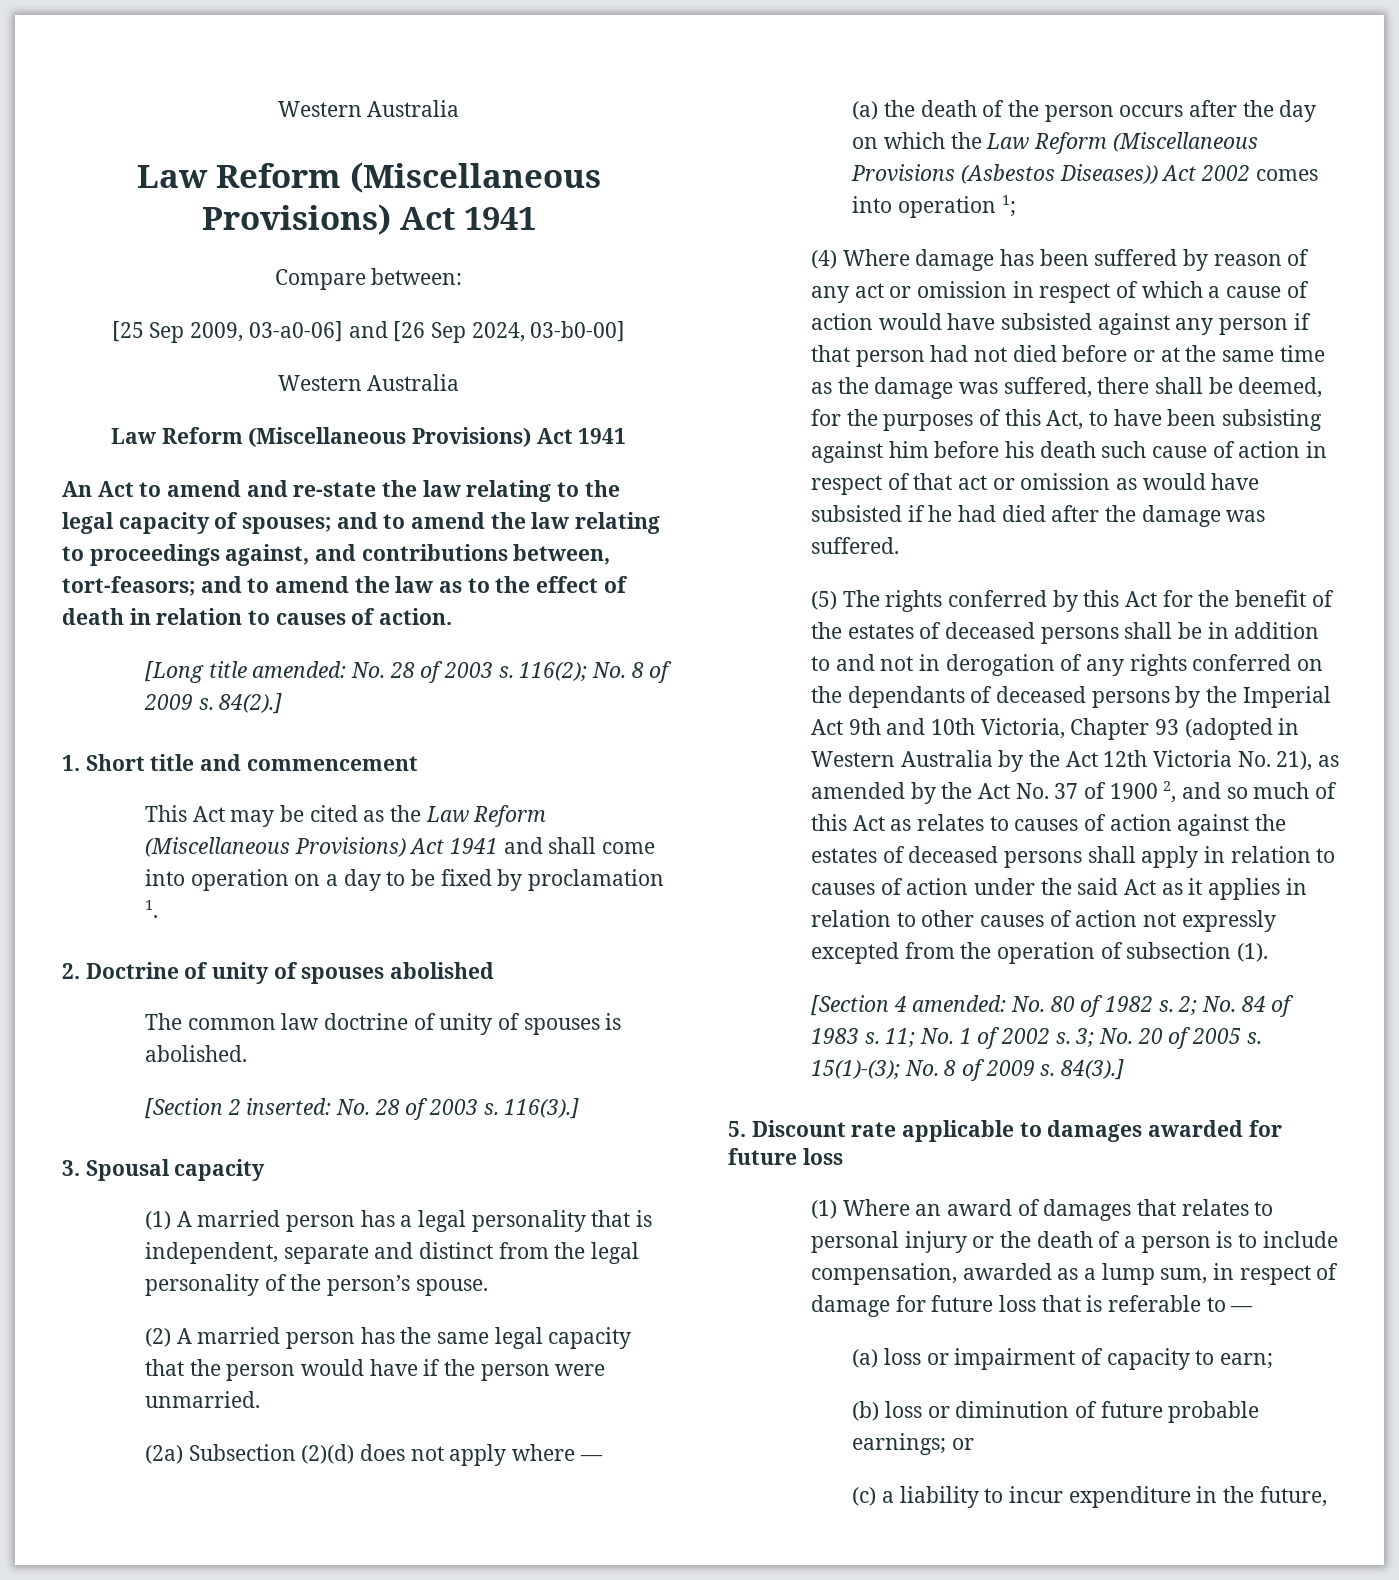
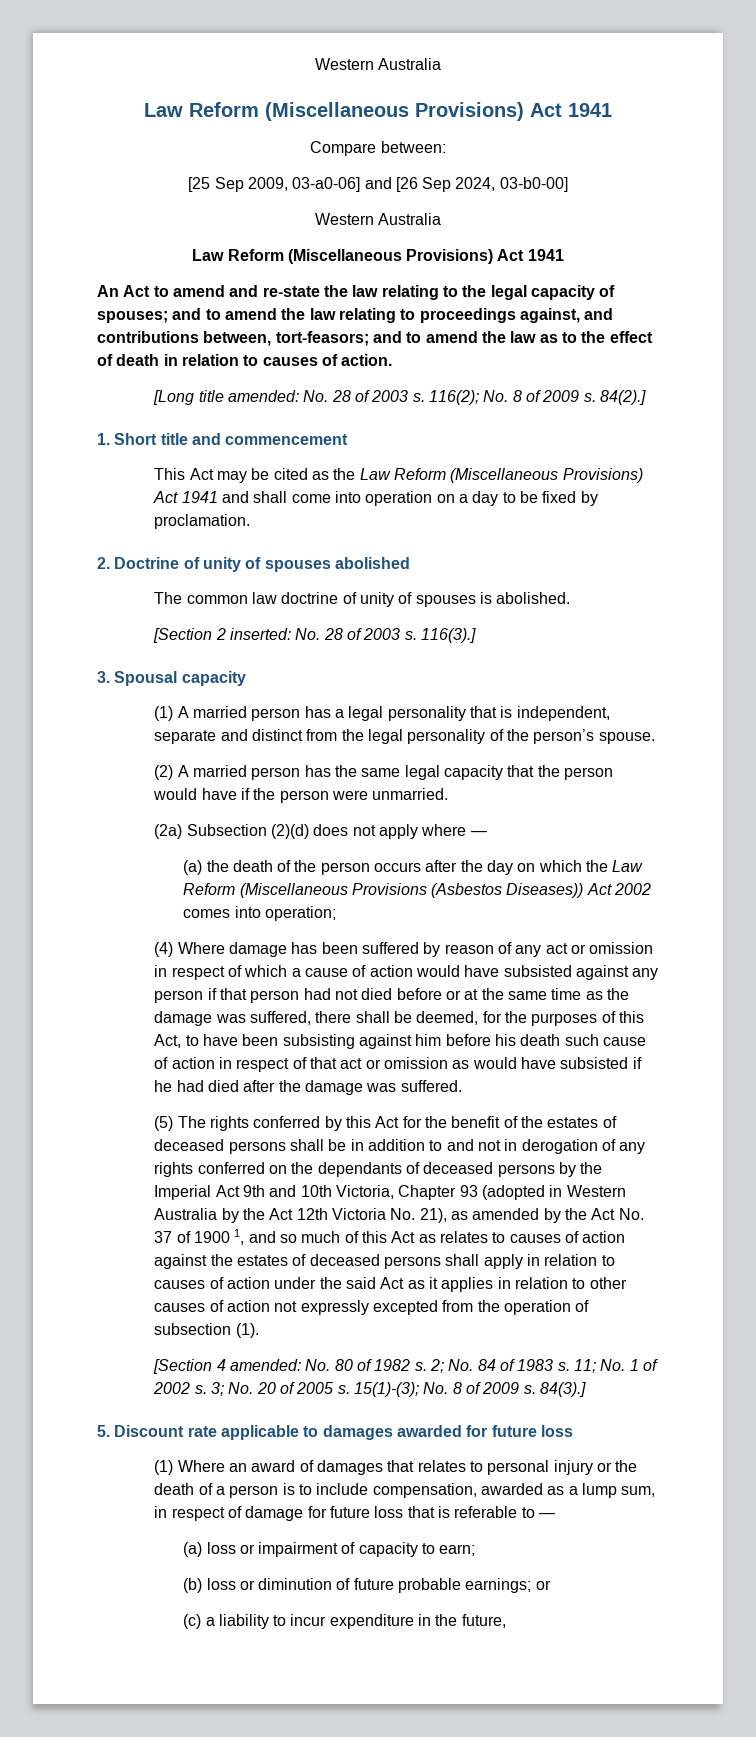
- This Act may be cited as the Law Reform (Miscellaneous Provisions) Act 1941 and shall come into operation on a day to be fixed by proclamation 1.
+ This Act may be cited as the Law Reform (Miscellaneous Provisions) Act 1941 and shall come into operation on a day to be fixed by proclamation.
- (a) the death of the person occurs after the day on which the Law Reform (Miscellaneous Provisions (Asbestos Diseases)) Act 2002 comes into operation 1;
+ (a) the death of the person occurs after the day on which the Law Reform (Miscellaneous Provisions (Asbestos Diseases)) Act 2002 comes into operation;
- (5) The rights conferred by this Act for the benefit of the estates of deceased persons shall be in addition to and not in derogation of any rights conferred on the dependants of deceased persons by the Imperial Act 9th and 10th Victoria, Chapter 93 (adopted in Western Australia by the Act 12th Victoria No. 21), as amended by the Act No. 37 of 1900 2, and so much of this Act as relates to causes of action against the estates of deceased persons shall apply in relation to causes of action under the said Act as it applies in relation to other causes of action not expressly excepted from the operation of subsection (1).
+ (5) The rights conferred by this Act for the benefit of the estates of deceased persons shall be in addition to and not in derogation of any rights conferred on the dependants of deceased persons by the Imperial Act 9th and 10th Victoria, Chapter 93 (adopted in Western Australia by the Act 12th Victoria No. 21), as amended by the Act No. 37 of 1900 1, and so much of this Act as relates to causes of action against the estates of deceased persons shall apply in relation to causes of action under the said Act as it applies in relation to other causes of action not expressly excepted from the operation of subsection (1).

